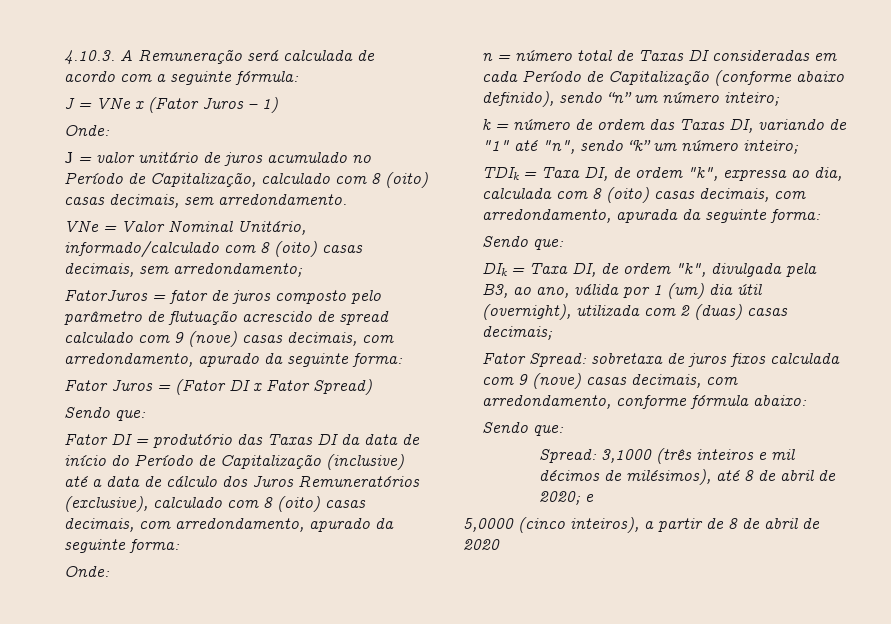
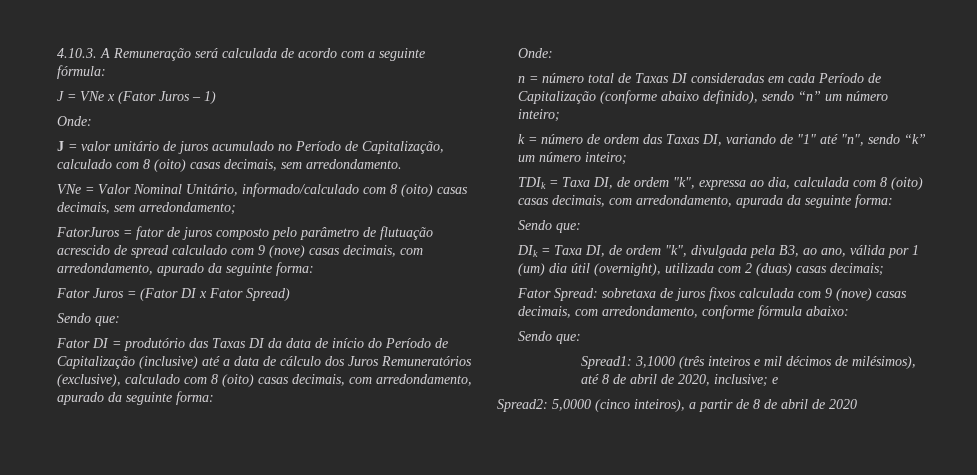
- Spread: 3,1000 (três inteiros e mil décimos de milésimos), até 8 de abril de 2020; e
+ Spread1: 3,1000 (três inteiros e mil décimos de milésimos), até 8 de abril de 2020, inclusive; e
- 5,0000 (cinco inteiros), a partir de 8 de abril de 2020
+ Spread2: 5,0000 (cinco inteiros), a partir de 8 de abril de 2020

